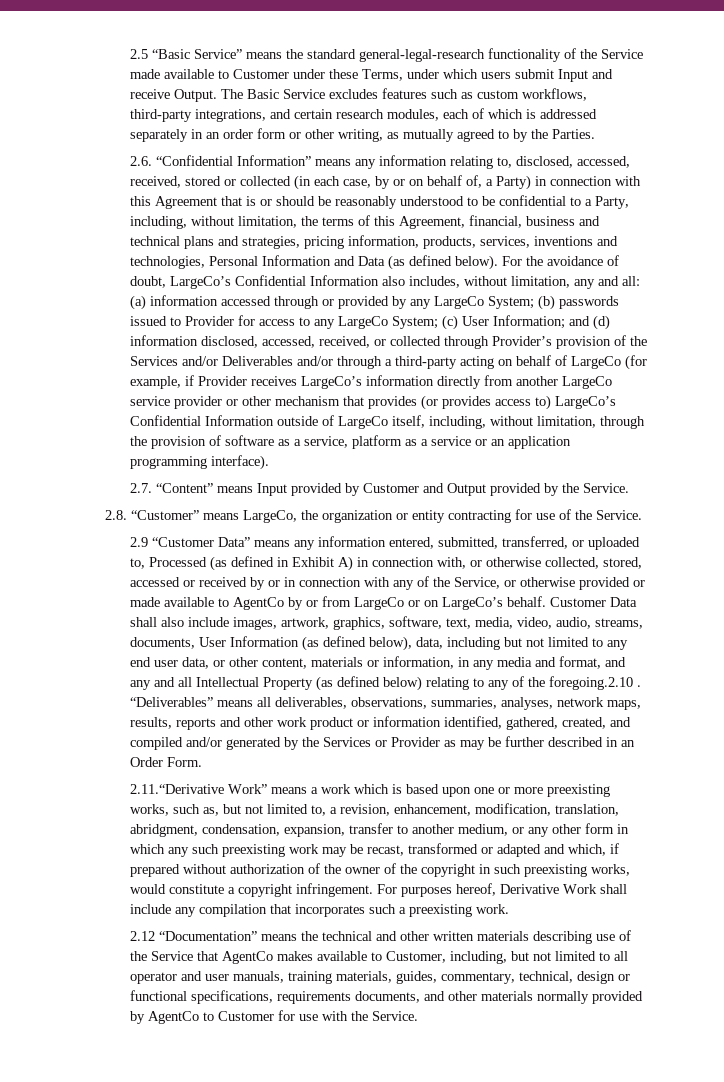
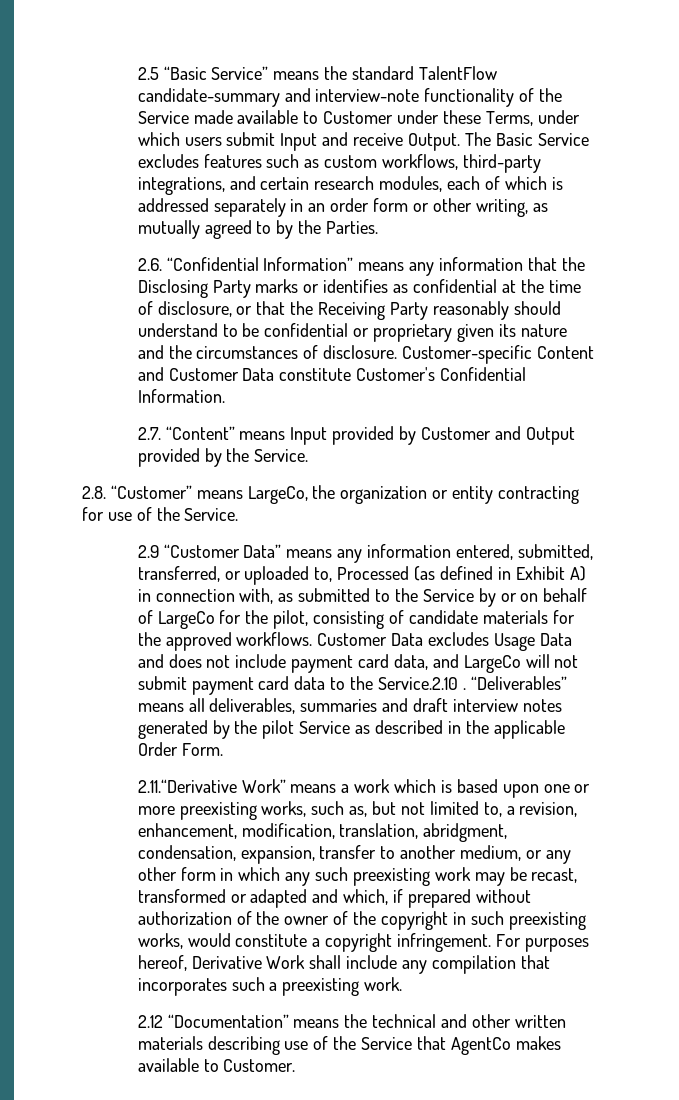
- 2.5 “Basic Service” means the standard general-legal-research functionality of the Service made available to Customer under these Terms, under which users submit Input and receive Output.
+ 2.5 “Basic Service” means the standard TalentFlow candidate-summary and interview-note functionality of the Service made available to Customer under these Terms, under which users submit Input and receive Output.
- 2.6. “Confidential Information” means any information relating to, disclosed, accessed, received, stored or collected (in each case, by or on behalf of, a Party) in connection with this Agreement that is or should be reasonably understood to be confidential to a Party, including, without limitation, the terms of this Agreement, financial, business and technical plans and strategies, pricing information, products, services, inventions and technologies, Personal Information and Data (as defined below). For the avoidance of doubt, LargeCo’s Confidential Information also includes, without limitation, any and all: (a) information accessed through or provided by any LargeCo System; (b) passwords issued to Provider for access to any LargeCo System; (c) User Information; and (d) information disclosed, accessed, received, or collected through Provider’s provision of the Services and/or Deliverables and/or through a third-party acting on behalf of LargeCo (for example, if Provider receives LargeCo’s information directly from another LargeCo service provider or other mechanism that provides (or provides access to) LargeCo’s Confidential Information outside of LargeCo itself, including, without limitation, through the provision of software as a service, platform as a service or an application programming interface).
+ 2.6. “Confidential Information” means any information that the Disclosing Party marks or identifies as confidential at the time of disclosure, or that the Receiving Party reasonably should understand to be confidential or proprietary given its nature and the circumstances of disclosure. Customer-specific Content and Customer Data constitute Customer's Confidential Information.
- 2.9 “Customer Data” means any information entered, submitted, transferred, or uploaded to, Processed (as defined in Exhibit A) in connection with, or otherwise collected, stored, accessed or received by or in connection with any of the Service, or otherwise provided or made available to AgentCo by or from LargeCo or on LargeCo’s behalf. Customer Data shall also include images, artwork, graphics, software, text, media, video, audio, streams, documents, User Information (as defined below), data, including but not limited to any end user data, or other content, materials or information, in any media and format, and any and all Intellectual Property (as defined below) relating to any of the foregoing.2.10 .
+ 2.9 “Customer Data” means any information entered, submitted, transferred, or uploaded to, Processed (as defined in Exhibit A) in connection with, as submitted to the Service by or on behalf of LargeCo for the pilot, consisting of candidate materials for the approved workflows. Customer Data excludes Usage Data and does not include payment card data, and LargeCo will not submit payment card data to the Service.2.10 .
- “Deliverables” means all deliverables, observations, summaries, analyses, network maps, results, reports and other work product or information identified, gathered, created, and compiled and/or generated by the Services or Provider as may be further described in an Order Form.
+ “Deliverables” means all deliverables, summaries and draft interview notes generated by the pilot Service as described in the applicable Order Form.
- 2.12 “Documentation” means the technical and other written materials describing use of the Service that AgentCo makes available to Customer, including, but not limited to all operator and user manuals, training materials, guides, commentary, technical, design or functional specifications, requirements documents, and other materials normally provided by AgentCo to Customer for use with the Service.
+ 2.12 “Documentation” means the technical and other written materials describing use of the Service that AgentCo makes available to Customer.

